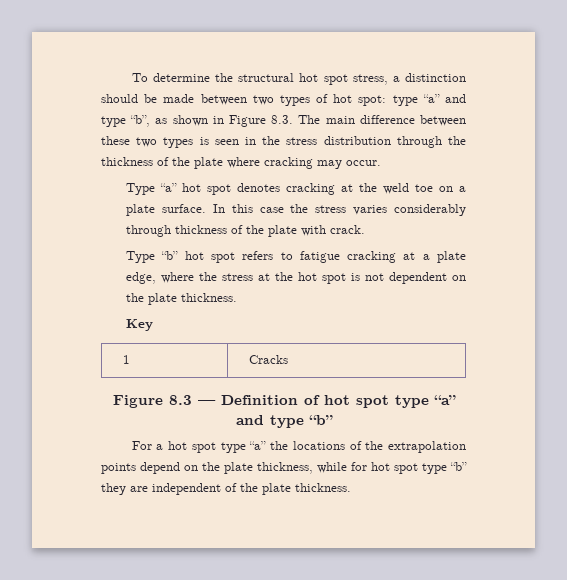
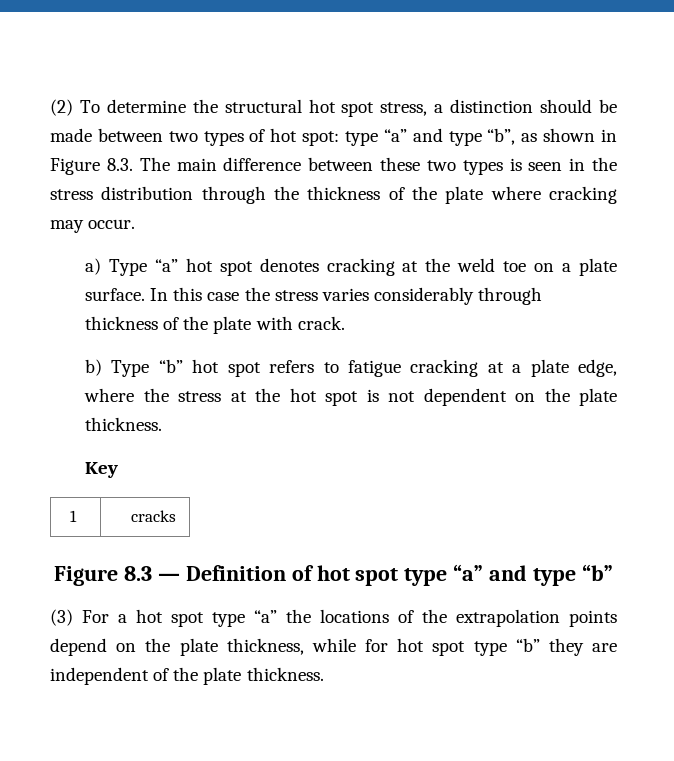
- To determine the structural hot spot stress, a distinction should be made between two types of hot spot: type “a” and type “b”, as shown in Figure 8.3. The main difference between these two types is seen in the stress distribution through the thickness of the plate where cracking may occur.
+ (2) To determine the structural hot spot stress, a distinction should be made between two types of hot spot: type “a” and type “b”, as shown in Figure 8.3. The main difference between these two types is seen in the stress distribution through the thickness of the plate where cracking may occur.
- Type “a” hot spot denotes cracking at the weld toe on a plate surface.
+ a) Type “a” hot spot denotes cracking at the weld toe on a plate surface.
- Type “b” hot spot refers to fatigue cracking at a plate edge, where the stress at the hot spot is not dependent on the plate thickness.
+ b) Type “b” hot spot refers to fatigue cracking at a plate edge, where the stress at the hot spot is not dependent on the plate thickness.
- 1 | Cracks
+ 1 | cracks
- For a hot spot type “a” the locations of the extrapolation points depend on the plate thickness, while for hot spot type “b” they are independent of the plate thickness.
+ (3) For a hot spot type “a” the locations of the extrapolation points depend on the plate thickness, while for hot spot type “b” they are independent of the plate thickness.

